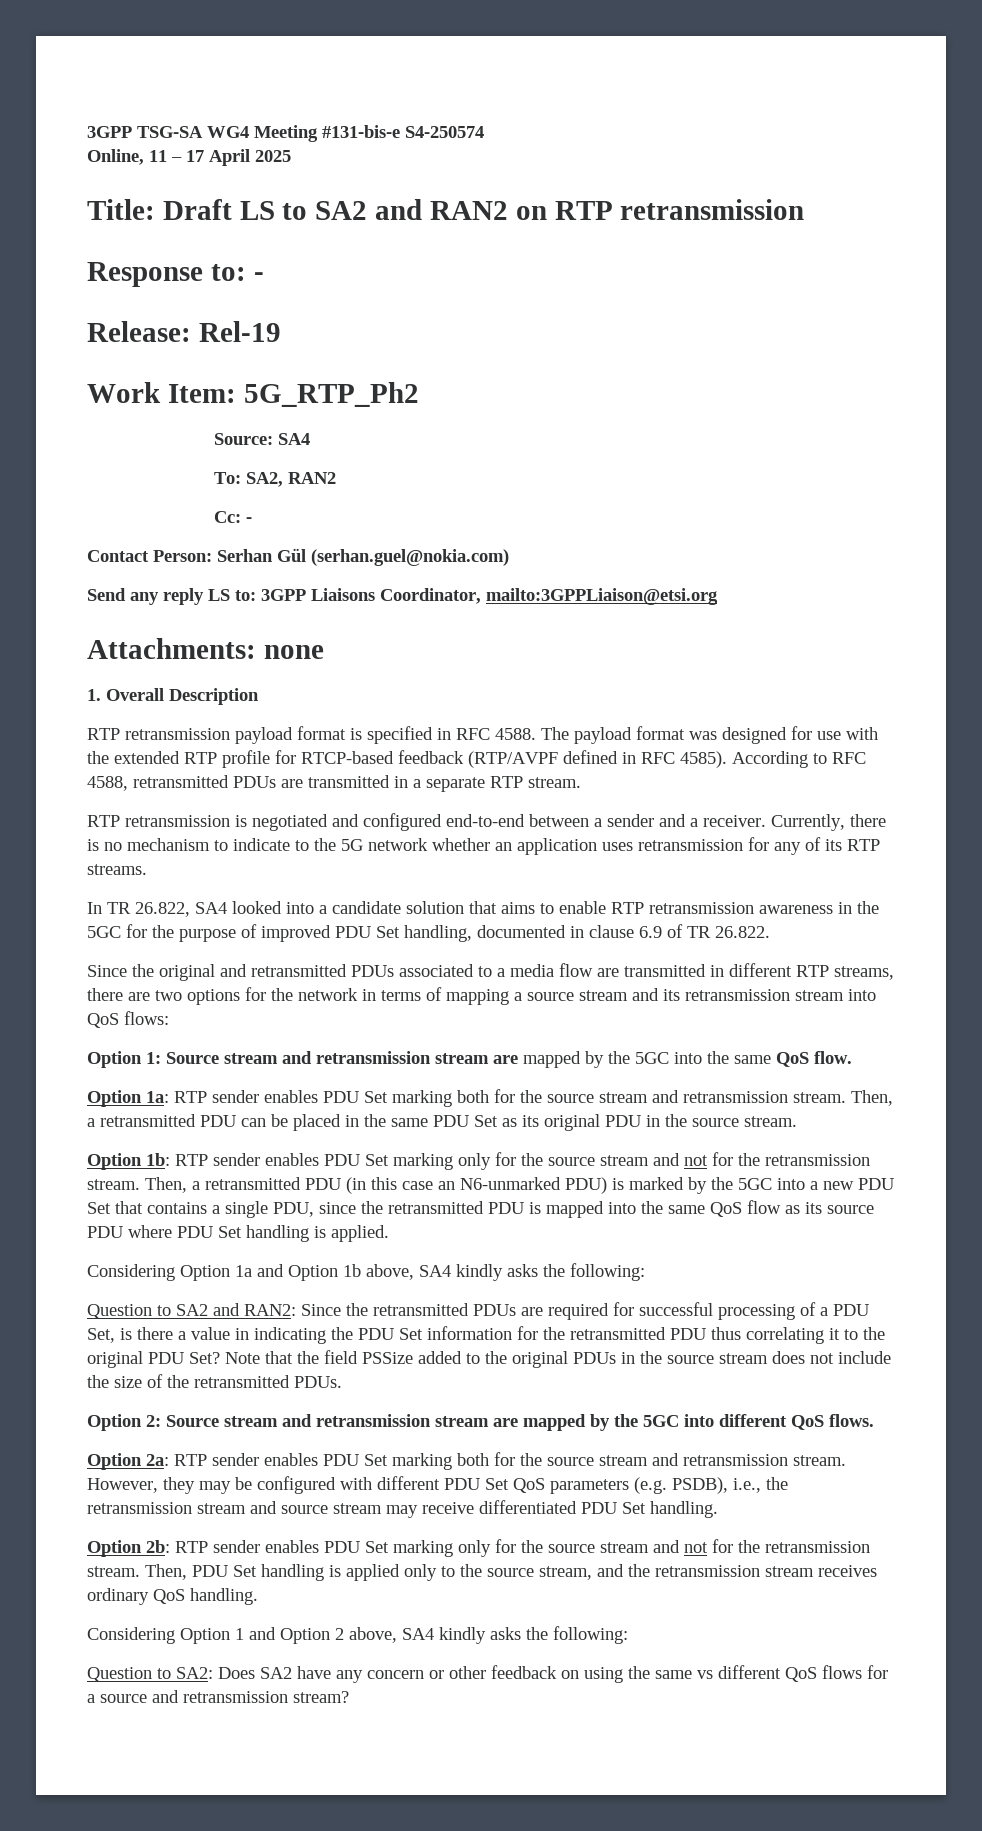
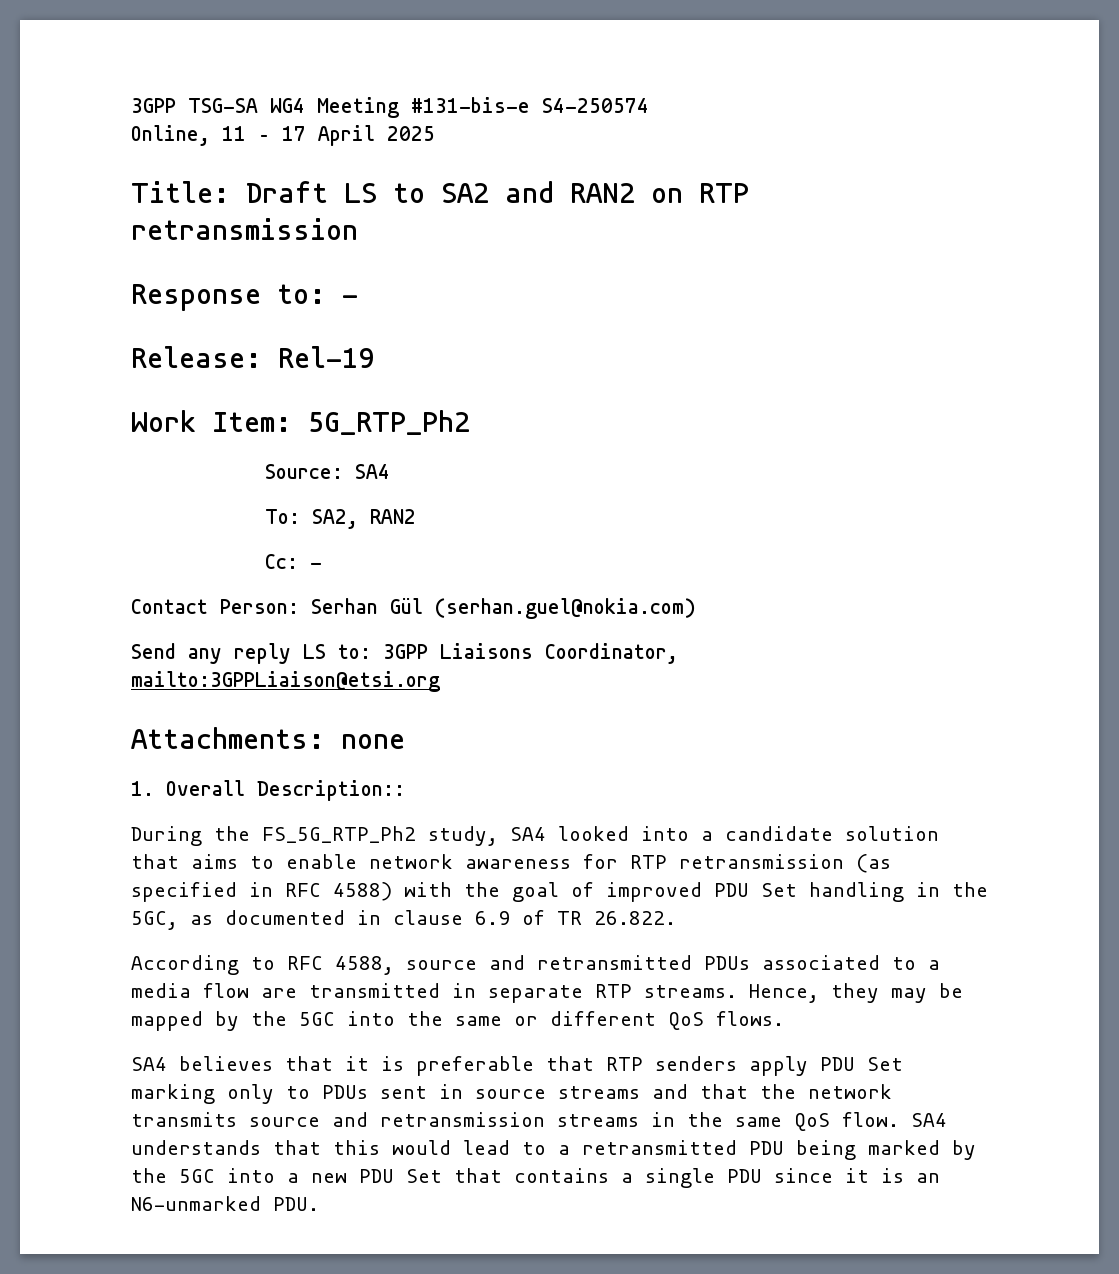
- 1. Overall Description
- RTP retransmission payload format is specified in RFC 4588. The payload format was designed for use with the extended RTP profile for RTCP-based feedback (RTP/AVPF defined in RFC 4585). According to RFC 4588, retransmitted PDUs are transmitted in a separate RTP stream.
- RTP retransmission is negotiated and configured end-to-end between a sender and a receiver. Currently, there is no mechanism to indicate to the 5G network whether an application uses retransmission for any of its RTP streams.
- In TR 26.822, SA4 looked into a candidate solution that aims to enable RTP retransmission awareness in the 5GC for the purpose of improved PDU Set handling, documented in clause 6.9 of TR 26.822.
+ 1. Overall Description::
+ During the FS_5G_RTP_Ph2 study, SA4 looked into a candidate solution that aims to enable network awareness for RTP retransmission (as specified in RFC 4588) with the goal of improved PDU Set handling in the 5GC, as documented in clause 6.9 of TR 26.822.
- Since the original and retransmitted PDUs associated to a media flow are transmitted in different RTP streams, there are two options for the network in terms of mapping a source stream and its retransmission stream into QoS flows:
- Option 1: Source stream and retransmission stream are mapped by the 5GC into the same QoS flow.
- Option 1a: RTP sender enables PDU Set marking both for the source stream and retransmission stream. Then, a retransmitted PDU can be placed in the same PDU Set as its original PDU in the source stream.
- Option 1b: RTP sender enables PDU Set marking only for the source stream and not for the retransmission stream. Then, a retransmitted PDU (in this case an N6-unmarked PDU) is marked by the 5GC into a new PDU Set that contains a single PDU, since the retransmitted PDU is mapped into the same QoS flow as its source PDU where PDU Set handling is applied.
- Considering Option 1a and Option 1b above, SA4 kindly asks the following:
- Question to SA2 and RAN2: Since the retransmitted PDUs are required for successful processing of a PDU Set, is there a value in indicating the PDU Set information for the retransmitted PDU thus correlating it to the original PDU Set? Note that the field PSSize added to the original PDUs in the source stream does not include the size of the retransmitted PDUs.
- Option 2: Source stream and retransmission stream are mapped by the 5GC into different QoS flows.
- Option 2a: RTP sender enables PDU Set marking both for the source stream and retransmission stream. However, they may be configured with different PDU Set QoS parameters (e.g. PSDB), i.e., the retransmission stream and source stream may receive differentiated PDU Set handling.
- Option 2b: RTP sender enables PDU Set marking only for the source stream and not for the retransmission stream. Then, PDU Set handling is applied only to the source stream, and the retransmission stream receives ordinary QoS handling.
- Considering Option 1 and Option 2 above, SA4 kindly asks the following:
- Question to SA2: Does SA2 have any concern or other feedback on using the same vs different QoS flows for a source and retransmission stream?
+ According to RFC 4588, source and retransmitted PDUs associated to a media flow are transmitted in separate RTP streams. Hence, they may be mapped by the 5GC into the same or different QoS flows.
+ SA4 believes that it is preferable that RTP senders apply PDU Set marking only to PDUs sent in source streams and that the network transmits source and retransmission streams in the same QoS flow. SA4 understands that this would lead to a retransmitted PDU being marked by the 5GC into a new PDU Set that contains a single PDU since it is an N6-unmarked PDU.

